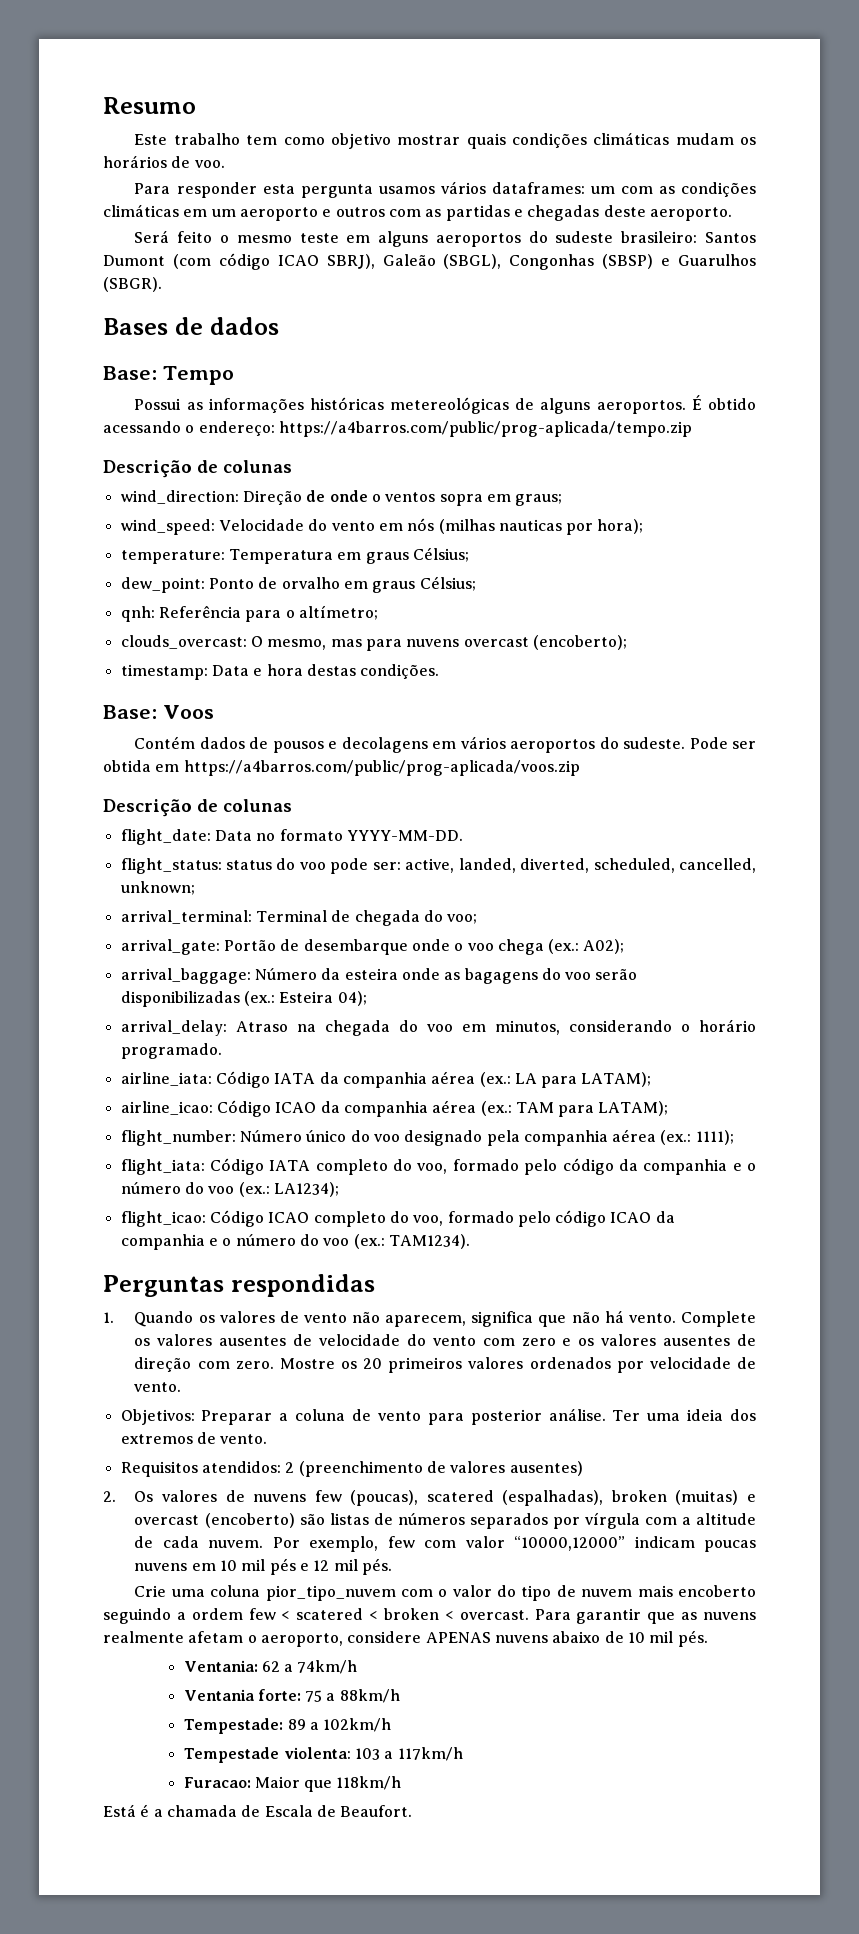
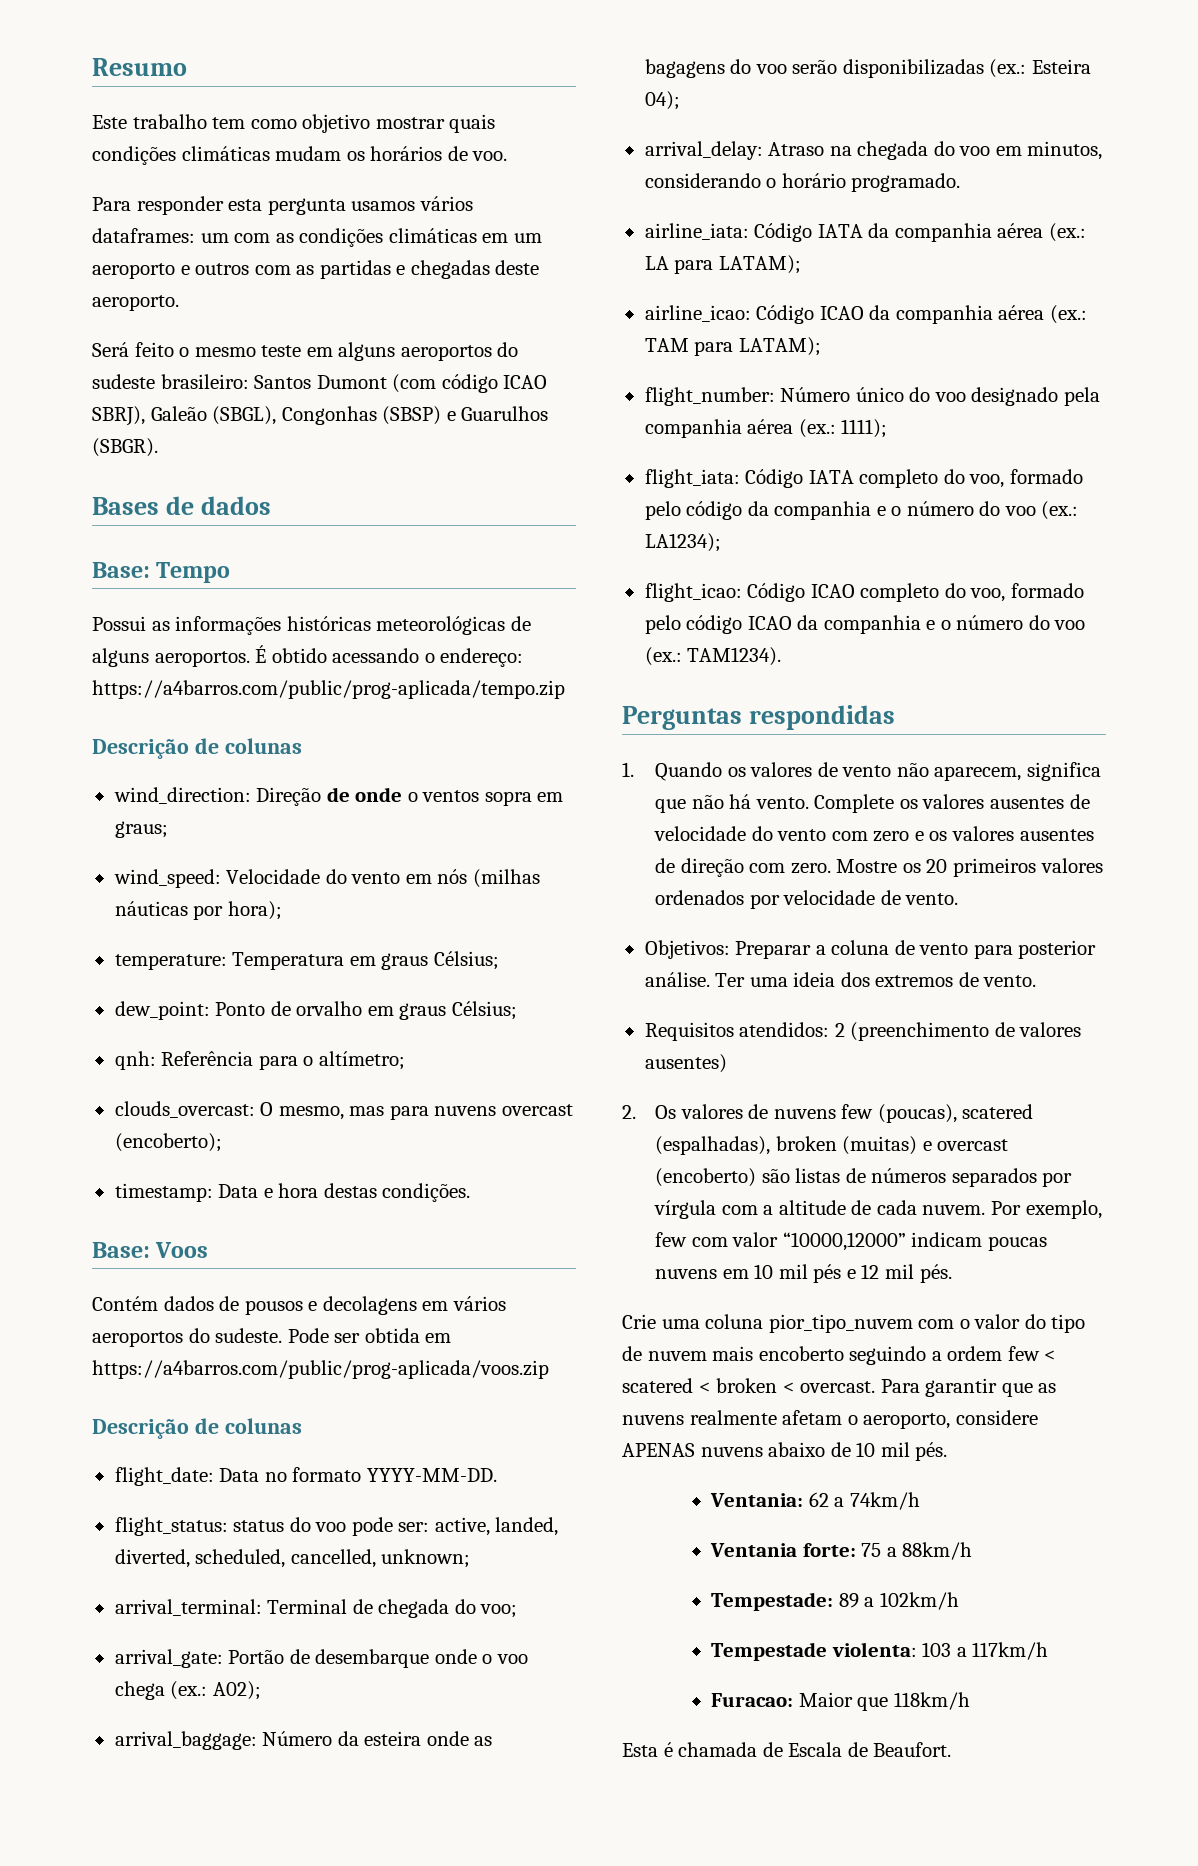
- Possui as informações históricas metereológicas de alguns aeroportos.
+ Possui as informações históricas meteorológicas de alguns aeroportos.
- wind_speed: Velocidade do vento em nós (milhas nauticas por hora);
+ wind_speed: Velocidade do vento em nós (milhas náuticas por hora);
- Está é a chamada de Escala de Beaufort.
+ Esta é chamada de Escala de Beaufort.

